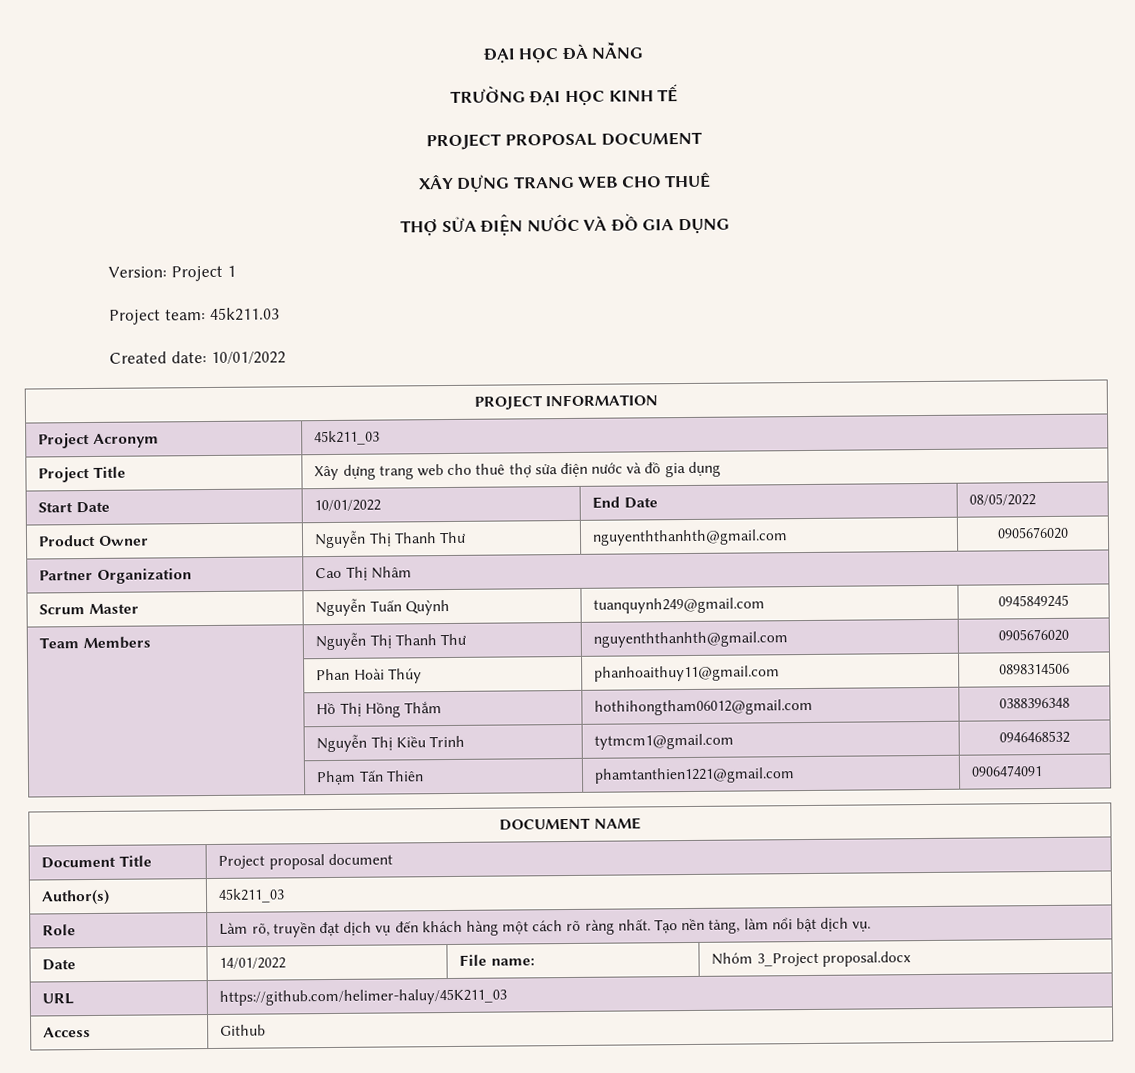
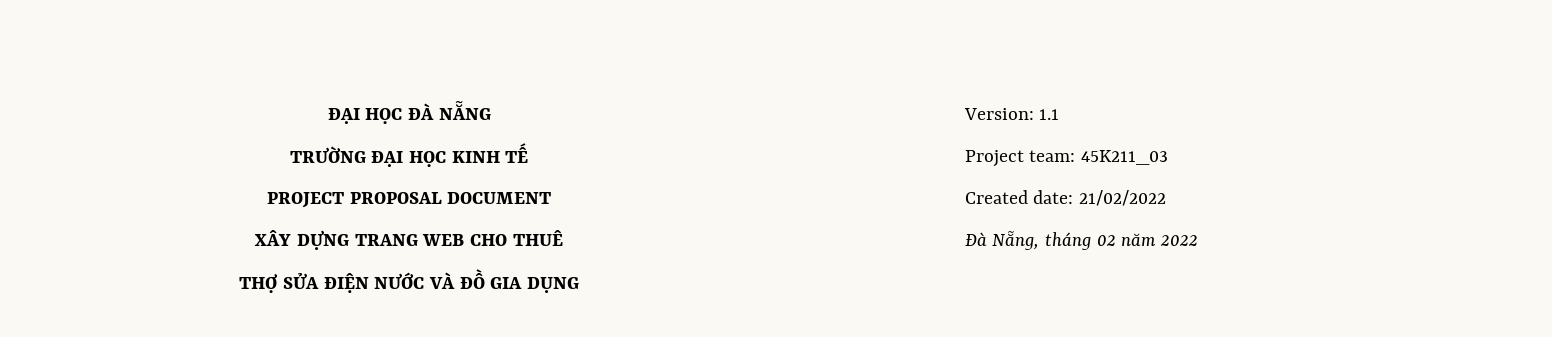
- Version: Project 1
+ Version: 1.1
- Project team: 45k211.03
+ Project team: 45K211_03
- Created date: 10/01/2022
- PROJECT INFORMATION
- Project Acronym | 45k211_03
- Project Title | Xây dựng trang web cho thuê thợ sửa điện nước và đồ gia dụng
- Start Date | 10/01/2022 | End Date | 08/05/2022
- Product Owner | Nguyễn Thị Thanh Thư | nguyenththanhth@gmail.com | 0905676020
- Partner Organization | Cao Thị Nhâm
- Scrum Master | Nguyễn Tuấn Quỳnh | tuanquynh249@gmail.com | 0945849245
- Team Members | Nguyễn Thị Thanh Thư | nguyenththanhth@gmail.com | 0905676020
- | Phan Hoài Thúy | phanhoaithuy11@gmail.com | 0898314506
- | Hồ Thị Hồng Thắm | hothihongtham06012@gmail.com | 0388396348
- | Nguyễn Thị Kiều Trinh | tytmcm1@gmail.com | 0946468532
- | Phạm Tấn Thiên | phamtanthien1221@gmail.com | 0906474091
- DOCUMENT NAME
- Document Title | Project proposal document
- Author(s) | 45k211_03
- Role | Làm rõ, truyền đạt dịch vụ đến khách hàng một cách rõ ràng nhất. Tạo nền tảng, làm nổi bật dịch vụ.
- Date | 14/01/2022 | File name: | Nhóm 3_Project proposal.docx
- URL | https://github.com/helimer-haluy/45K211_03
- Access | Github
+ Created date: 21/02/2022
+ Đà Nẵng, tháng 02 năm 2022

